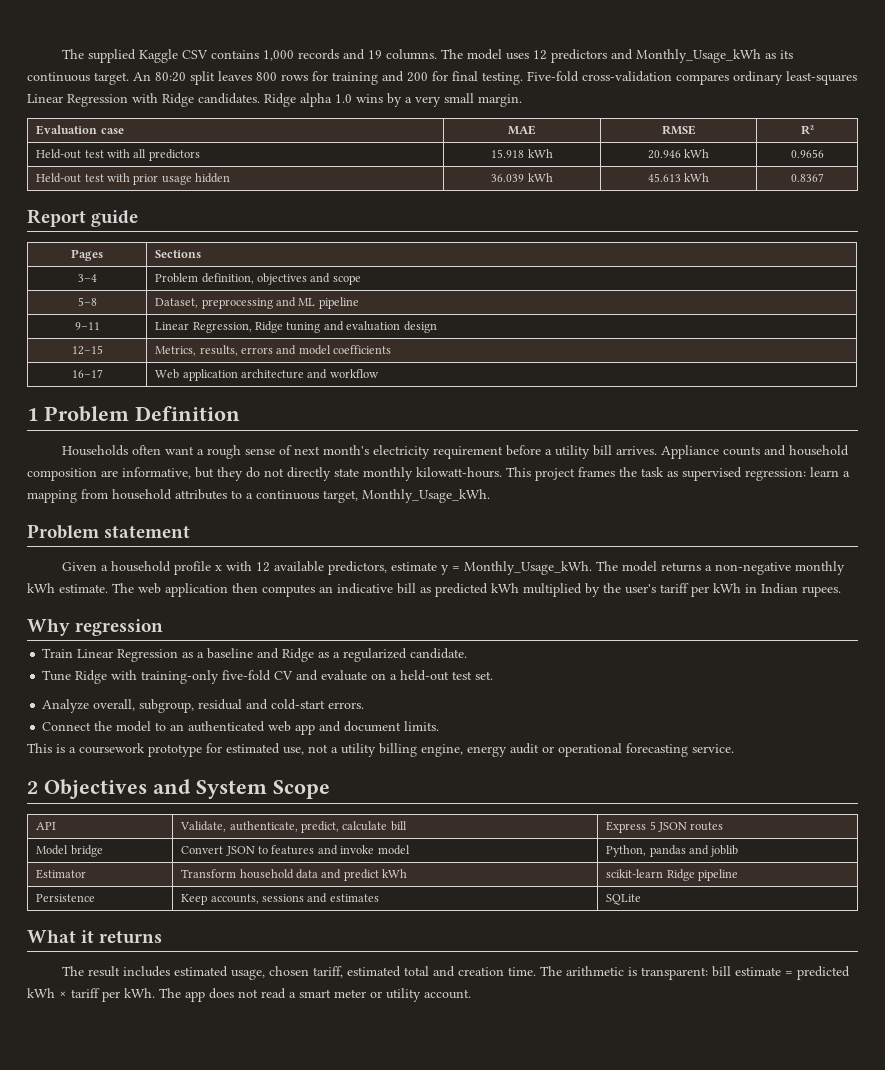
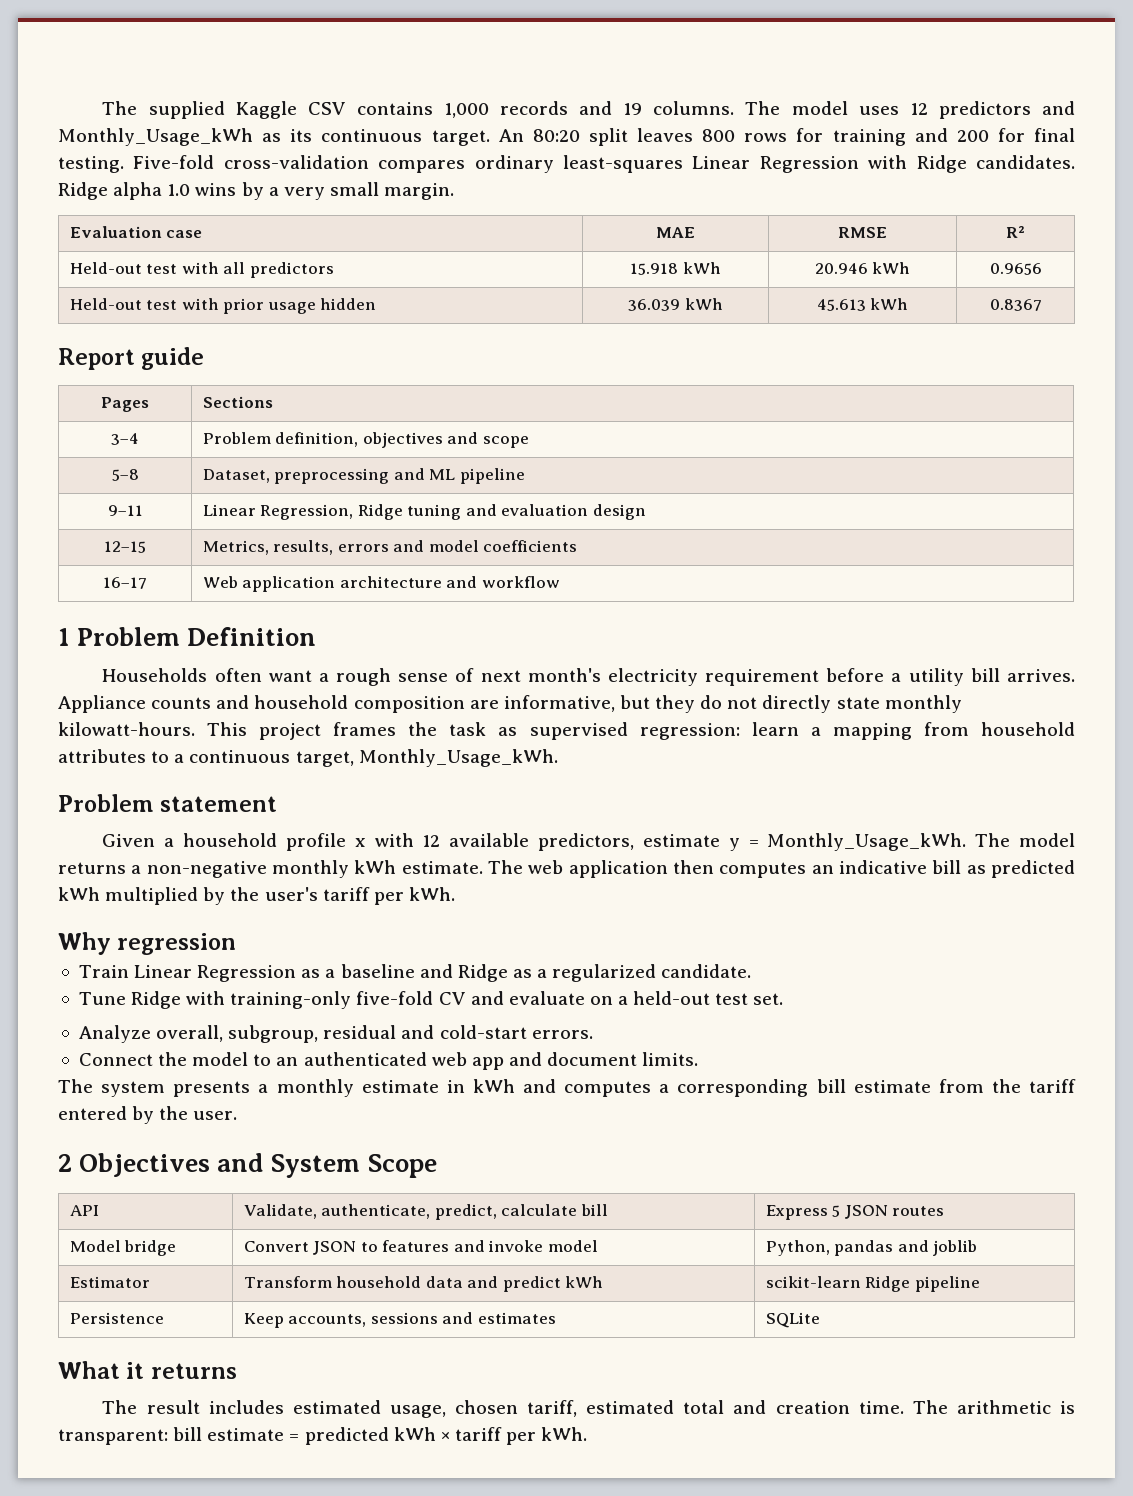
- The web application then computes an indicative bill as predicted kWh multiplied by the user's tariff per kWh in Indian rupees.
+ The web application then computes an indicative bill as predicted kWh multiplied by the user's tariff per kWh.
- This is a coursework prototype for estimated use, not a utility billing engine, energy audit or operational forecasting service.
+ The system presents a monthly estimate in kWh and computes a corresponding bill estimate from the tariff entered by the user.
- The app does not read a smart meter or utility account.

